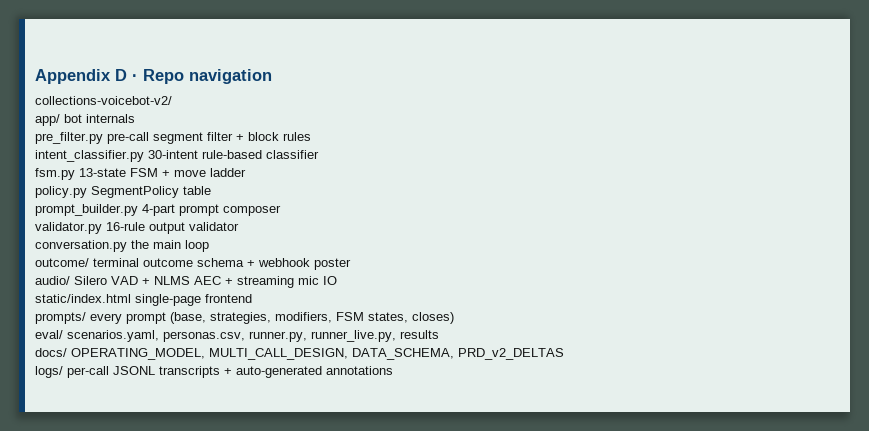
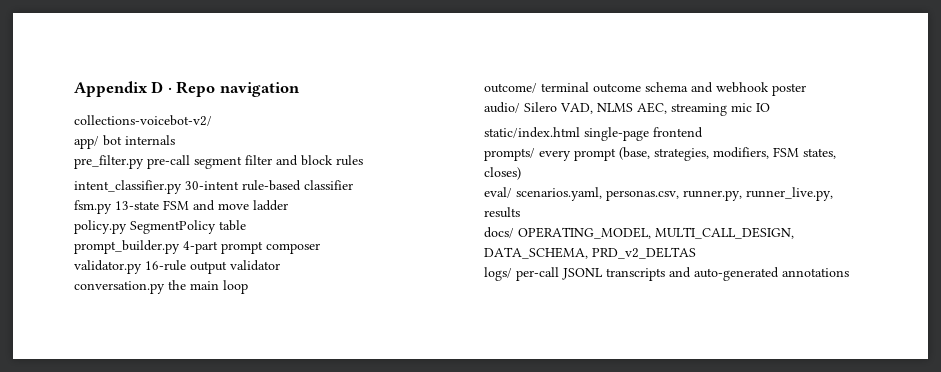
- pre_filter.py pre-call segment filter + block rules
+ pre_filter.py pre-call segment filter and block rules
- fsm.py 13-state FSM + move ladder
+ fsm.py 13-state FSM and move ladder
- outcome/ terminal outcome schema + webhook poster
+ outcome/ terminal outcome schema and webhook poster
- audio/ Silero VAD + NLMS AEC + streaming mic IO
+ audio/ Silero VAD, NLMS AEC, streaming mic IO
- logs/ per-call JSONL transcripts + auto-generated annotations
+ logs/ per-call JSONL transcripts and auto-generated annotations

